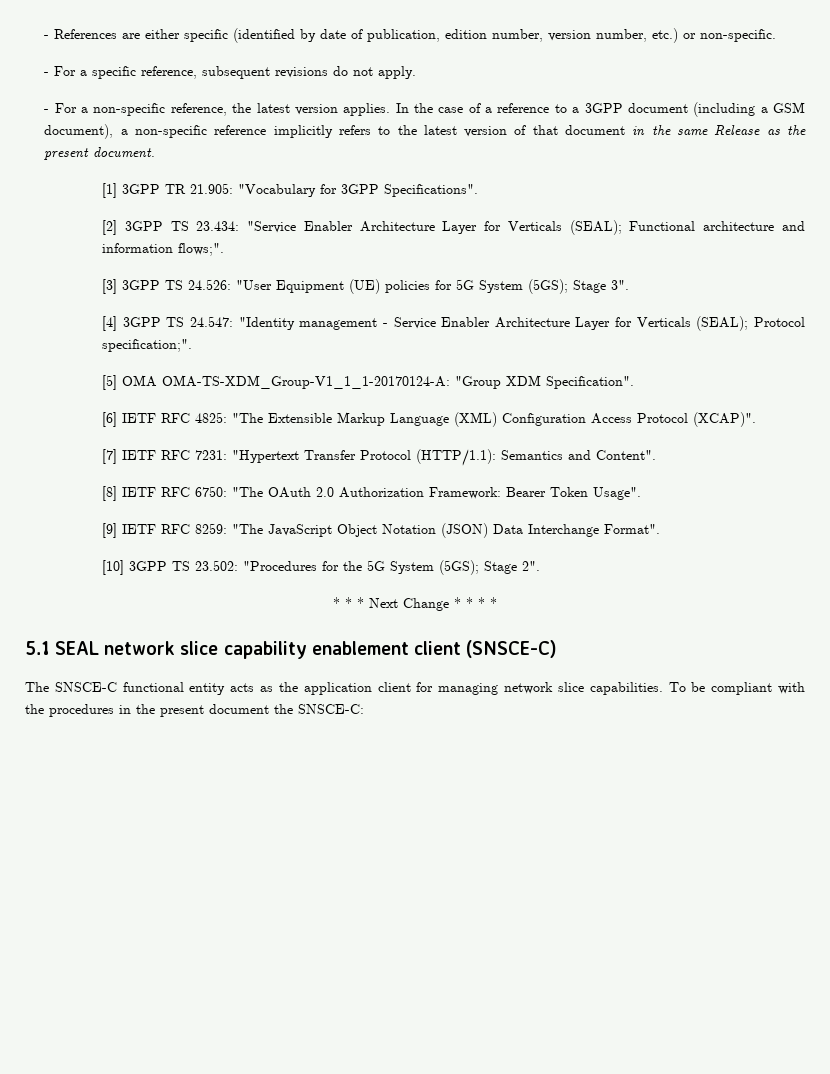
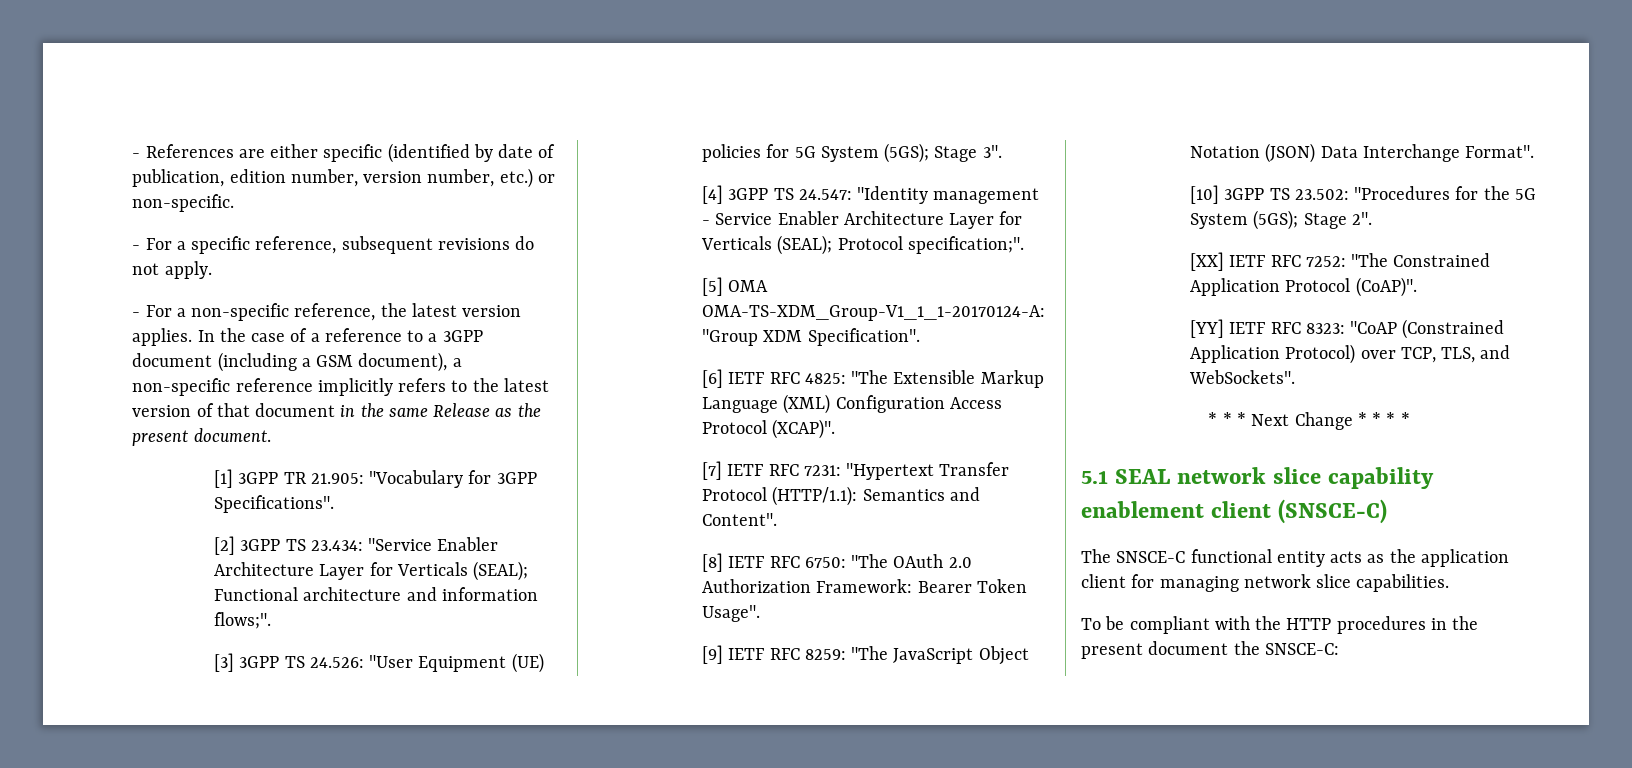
+ [XX] IETF RFC 7252: "The Constrained Application Protocol (CoAP)".
+ [YY] IETF RFC 8323: "CoAP (Constrained Application Protocol) over TCP, TLS, and WebSockets".
- The SNSCE-C functional entity acts as the application client for managing network slice capabilities. To be compliant with the procedures in the present document the SNSCE-C:
+ The SNSCE-C functional entity acts as the application client for managing network slice capabilities.
+ To be compliant with the HTTP procedures in the present document the SNSCE-C:

